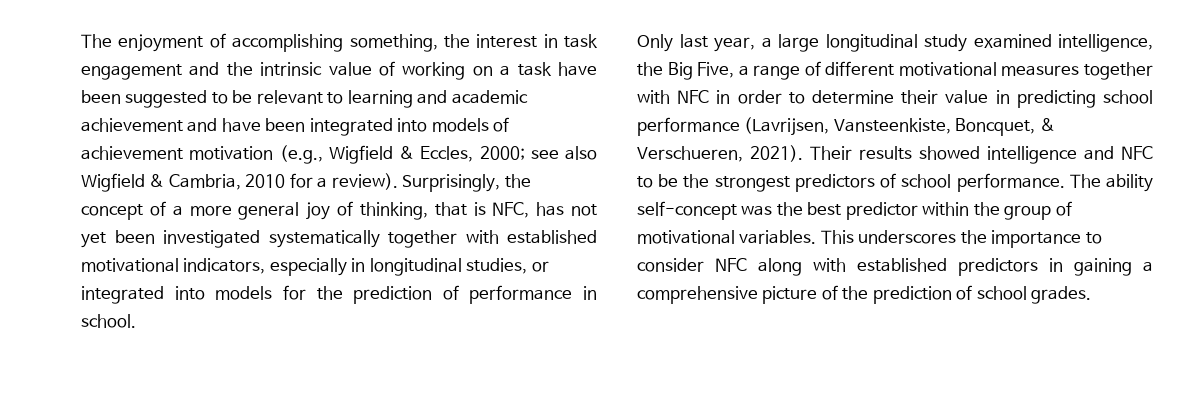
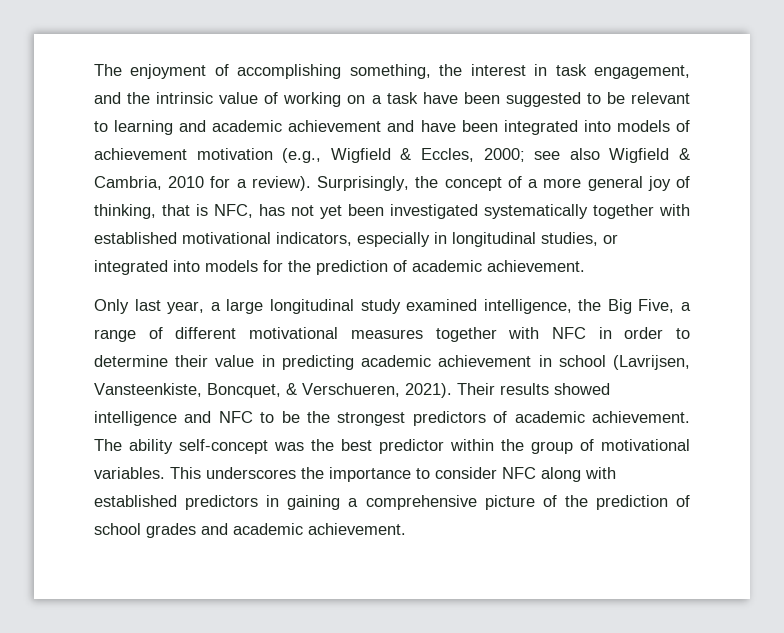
- The enjoyment of accomplishing something, the interest in task engagement and the intrinsic value of working on a task have been suggested to be relevant to learning and academic achievement and have been integrated into models of achievement motivation (e.g., Wigfield & Eccles, 2000; see also Wigfield & Cambria, 2010 for a review).
+ The enjoyment of accomplishing something, the interest in task engagement, and the intrinsic value of working on a task have been suggested to be relevant to learning and academic achievement and have been integrated into models of achievement motivation (e.g., Wigfield & Eccles, 2000; see also Wigfield & Cambria, 2010 for a review).
- Surprisingly, the concept of a more general joy of thinking, that is NFC, has not yet been investigated systematically together with established motivational indicators, especially in longitudinal studies, or integrated into models for the prediction of performance in school.
+ Surprisingly, the concept of a more general joy of thinking, that is NFC, has not yet been investigated systematically together with established motivational indicators, especially in longitudinal studies, or integrated into models for the prediction of academic achievement.
- Only last year, a large longitudinal study examined intelligence, the Big Five, a range of different motivational measures together with NFC in order to determine their value in predicting school performance (Lavrijsen, Vansteenkiste, Boncquet, & Verschueren, 2021).
+ Only last year, a large longitudinal study examined intelligence, the Big Five, a range of different motivational measures together with NFC in order to determine their value in predicting academic achievement in school (Lavrijsen, Vansteenkiste, Boncquet, & Verschueren, 2021).
- Their results showed intelligence and NFC to be the strongest predictors of school performance.
+ Their results showed intelligence and NFC to be the strongest predictors of academic achievement.
- This underscores the importance to consider NFC along with established predictors in gaining a comprehensive picture of the prediction of school grades.
+ This underscores the importance to consider NFC along with established predictors in gaining a comprehensive picture of the prediction of school grades and academic achievement.

